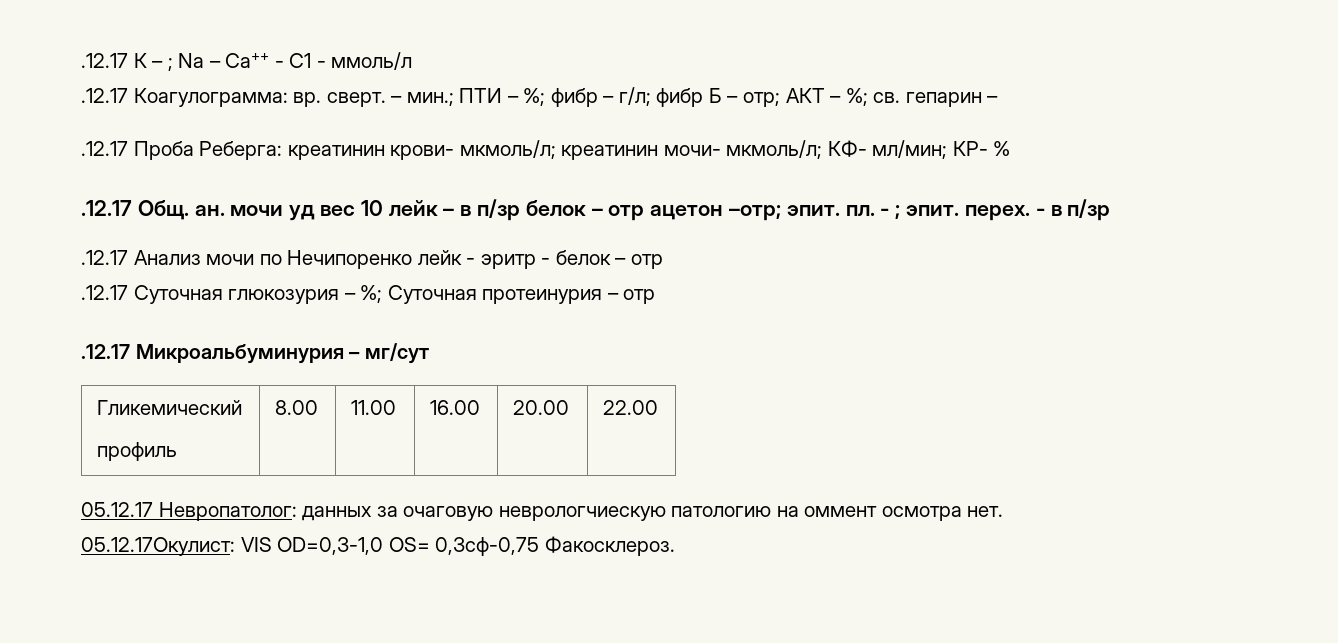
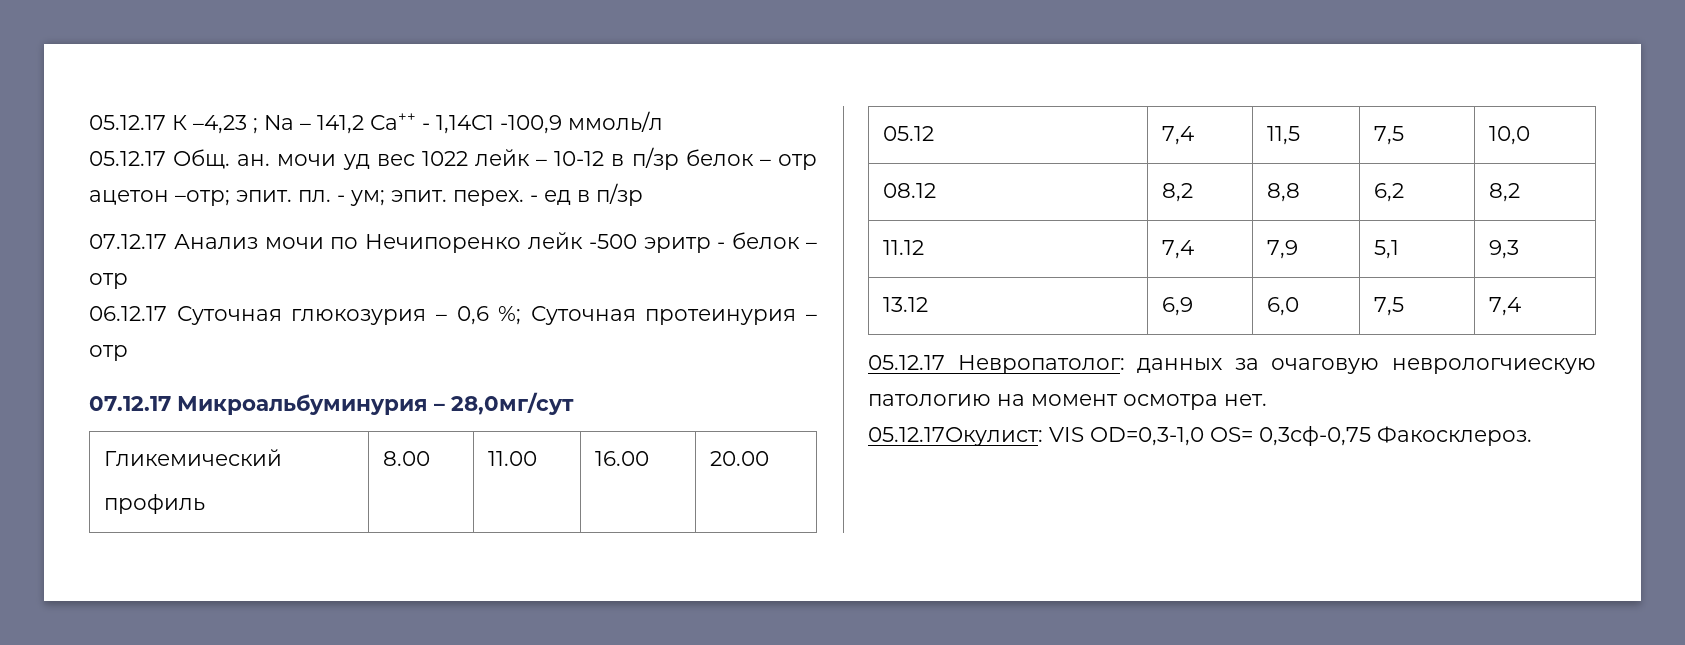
- .12.17 К – ; Nа – Са++ - С1 - ммоль/л
+ 05.12.17 К –4,23 ; Nа – 141,2 Са++ - 1,14С1 -100,9 ммоль/л
- .12.17 Коагулограмма: вр. сверт. – мин.; ПТИ – %; фибр – г/л; фибр Б – отр; АКТ – %; св. гепарин –
- .12.17 Проба Реберга: креатинин крови- мкмоль/л; креатинин мочи- мкмоль/л; КФ- мл/мин; КР- %
- .12.17 Общ. ан. мочи уд вес 10 лейк – в п/зр белок – отр ацетон –отр; эпит. пл.
+ 05.12.17 Общ. ан. мочи уд вес 1022 лейк – 10-12 в п/зр белок – отр ацетон –отр; эпит. пл.
- - ; эпит. перех. - в п/зр
+ - ум; эпит. перех. - ед в п/зр
- .12.17 Анализ мочи по Нечипоренко лейк - эритр - белок – отр
+ 07.12.17 Анализ мочи по Нечипоренко лейк -500 эритр - белок – отр
- .12.17 Суточная глюкозурия – %; Суточная протеинурия – отр
+ 06.12.17 Суточная глюкозурия – 0,6 %; Суточная протеинурия – отр
- .12.17 Микроальбуминурия – мг/сут
+ 07.12.17 Микроальбуминурия – 28,0мг/сут
  Гликемический
- профиль | 8.00 | 11.00 | 16.00 | 20.00 | 22.00
+ профиль | 8.00 | 11.00 | 16.00 | 20.00
+ 05.12 | 7,4 | 11,5 | 7,5 | 10,0
+ 08.12 | 8,2 | 8,8 | 6,2 | 8,2
+ 11.12 | 7,4 | 7,9 | 5,1 | 9,3
+ 13.12 | 6,9 | 6,0 | 7,5 | 7,4
- 05.12.17 Невропатолог: данных за очаговую неврологчиескую патологию на оммент осмотра нет.
+ 05.12.17 Невропатолог: данных за очаговую неврологчиескую патологию на момент осмотра нет.

